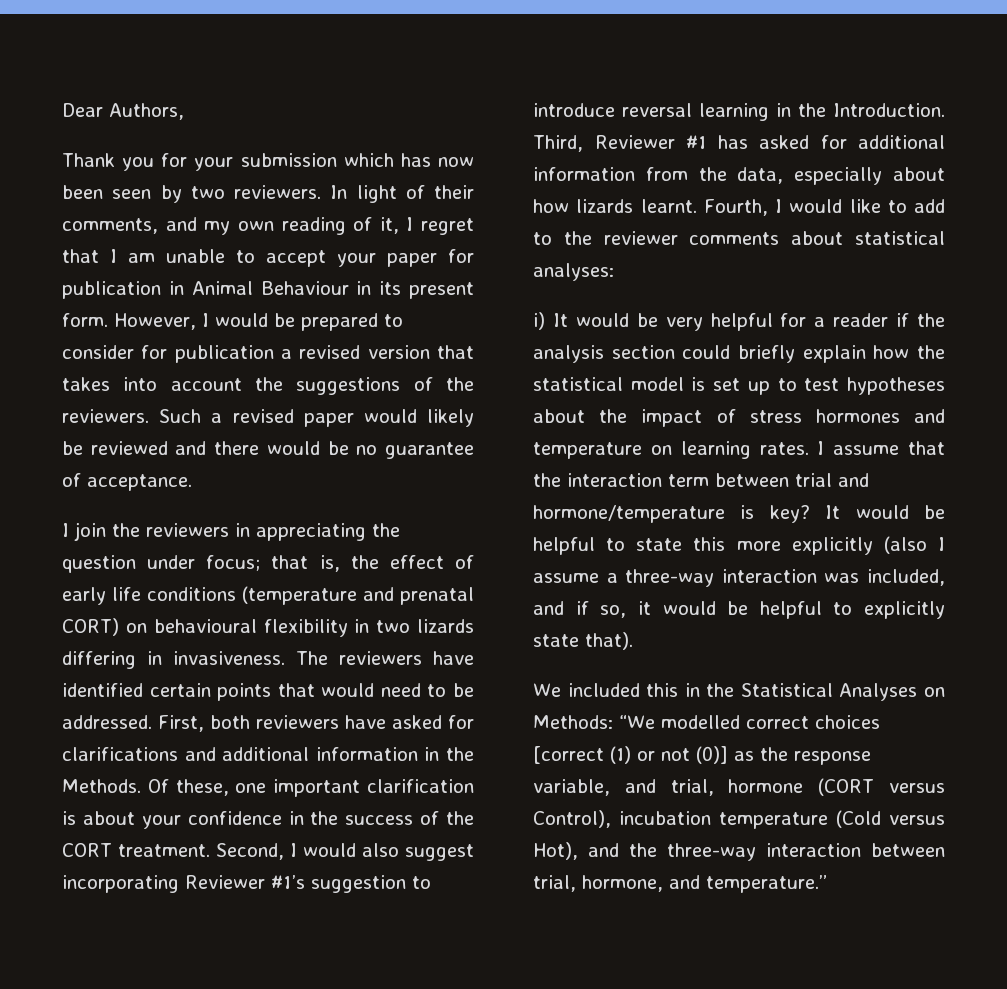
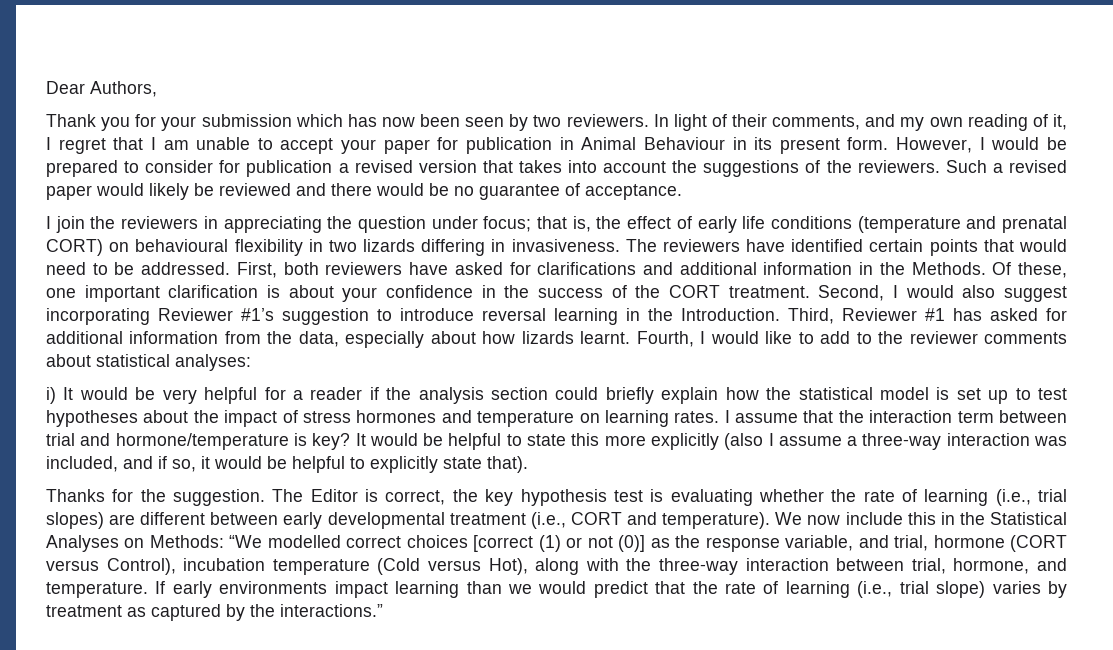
- We included this in the Statistical Analyses on Methods: “We modelled correct choices [correct (1) or not (0)] as the response variable, and trial, hormone (CORT versus Control), incubation temperature (Cold versus Hot), and the three-way interaction between trial, hormone, and temperature.”
+ Thanks for the suggestion. The Editor is correct, the key hypothesis test is evaluating whether the rate of learning (i.e., trial slopes) are different between early developmental treatment (i.e., CORT and temperature). We now include this in the Statistical Analyses on Methods: “We modelled correct choices [correct (1) or not (0)] as the response variable, and trial, hormone (CORT versus Control), incubation temperature (Cold versus Hot), along with the three-way interaction between trial, hormone, and temperature. If early environments impact learning than we would predict that the rate of learning (i.e., trial slope) varies by treatment as captured by the interactions.”

